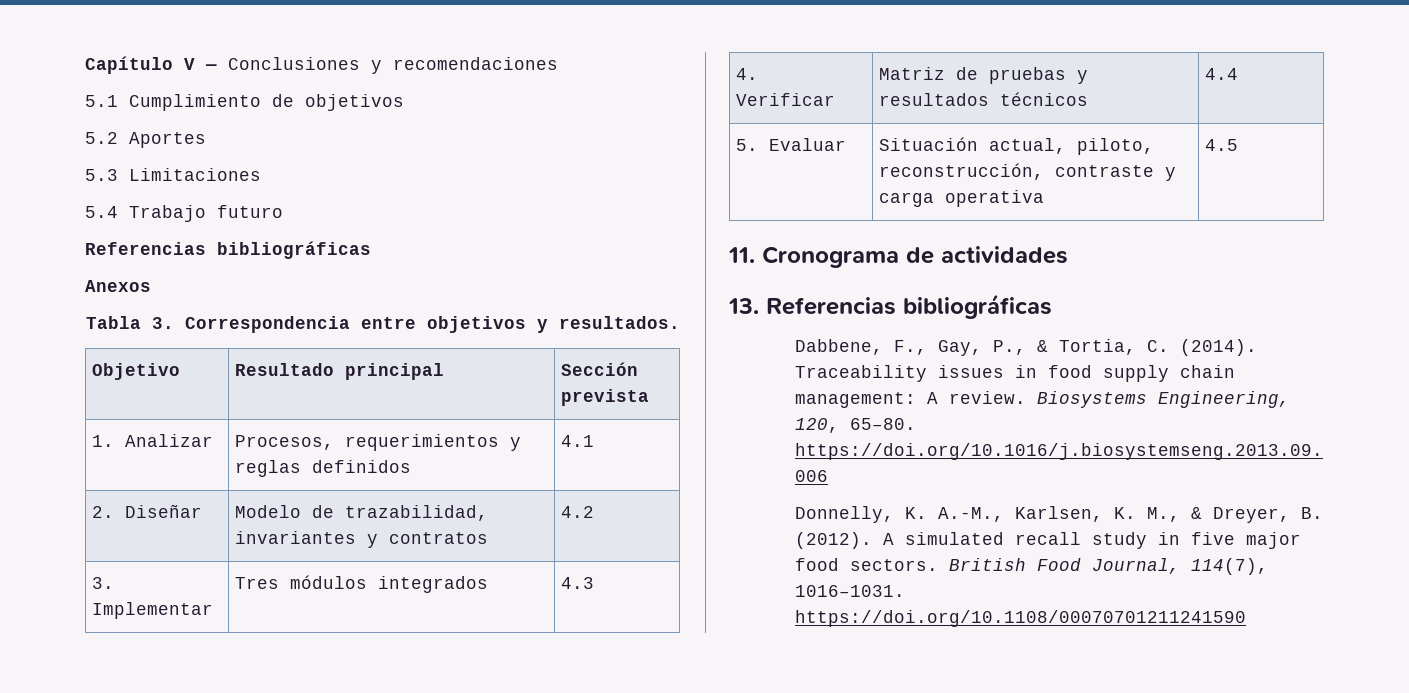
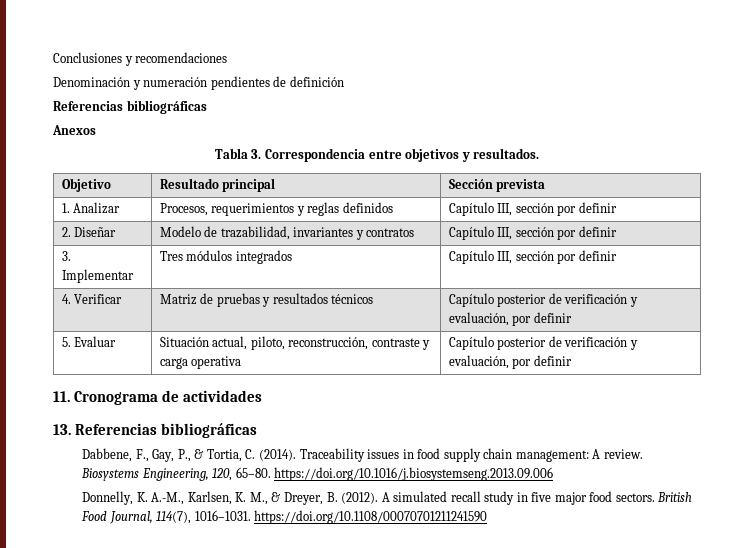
- Capítulo V — Conclusiones y recomendaciones
+ Conclusiones y recomendaciones
- 5.1 Cumplimiento de objetivos
- 5.2 Aportes
- 5.3 Limitaciones
- 5.4 Trabajo futuro
+ Denominación y numeración pendientes de definición
- 1. Analizar | Procesos, requerimientos y reglas definidos | 4.1
+ 1. Analizar | Procesos, requerimientos y reglas definidos | Capítulo III, sección por definir
- 2. Diseñar | Modelo de trazabilidad, invariantes y contratos | 4.2
+ 2. Diseñar | Modelo de trazabilidad, invariantes y contratos | Capítulo III, sección por definir
- 3. Implementar | Tres módulos integrados | 4.3
+ 3. Implementar | Tres módulos integrados | Capítulo III, sección por definir
- 4. Verificar | Matriz de pruebas y resultados técnicos | 4.4
+ 4. Verificar | Matriz de pruebas y resultados técnicos | Capítulo posterior de verificación y evaluación, por definir
- 5. Evaluar | Situación actual, piloto, reconstrucción, contraste y carga operativa | 4.5
+ 5. Evaluar | Situación actual, piloto, reconstrucción, contraste y carga operativa | Capítulo posterior de verificación y evaluación, por definir

